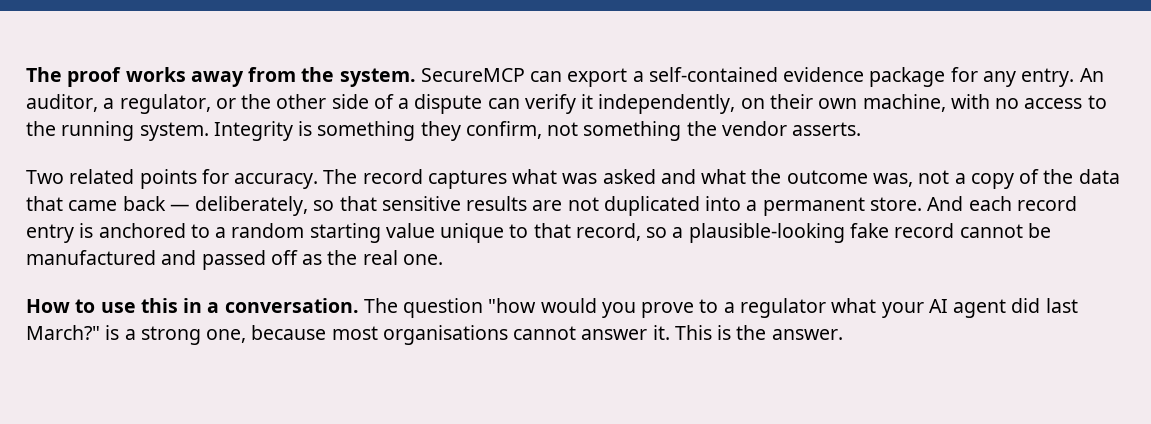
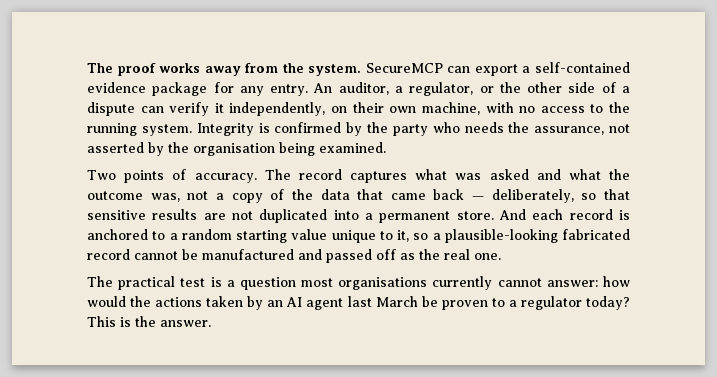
- Integrity is something they confirm, not something the vendor asserts.
- Two related points for accuracy.
+ Integrity is confirmed by the party who needs the assurance, not asserted by the organisation being examined.
+ Two points of accuracy.
- And each record entry is anchored to a random starting value unique to that record, so a plausible-looking fake record cannot be manufactured and passed off as the real one.
+ And each record is anchored to a random starting value unique to it, so a plausible-looking fabricated record cannot be manufactured and passed off as the real one.
- How to use this in a conversation. The question "how would you prove to a regulator what your AI agent did last March?" is a strong one, because most organisations cannot answer it.
+ The practical test is a question most organisations currently cannot answer: how would the actions taken by an AI agent last March be proven to a regulator today?

